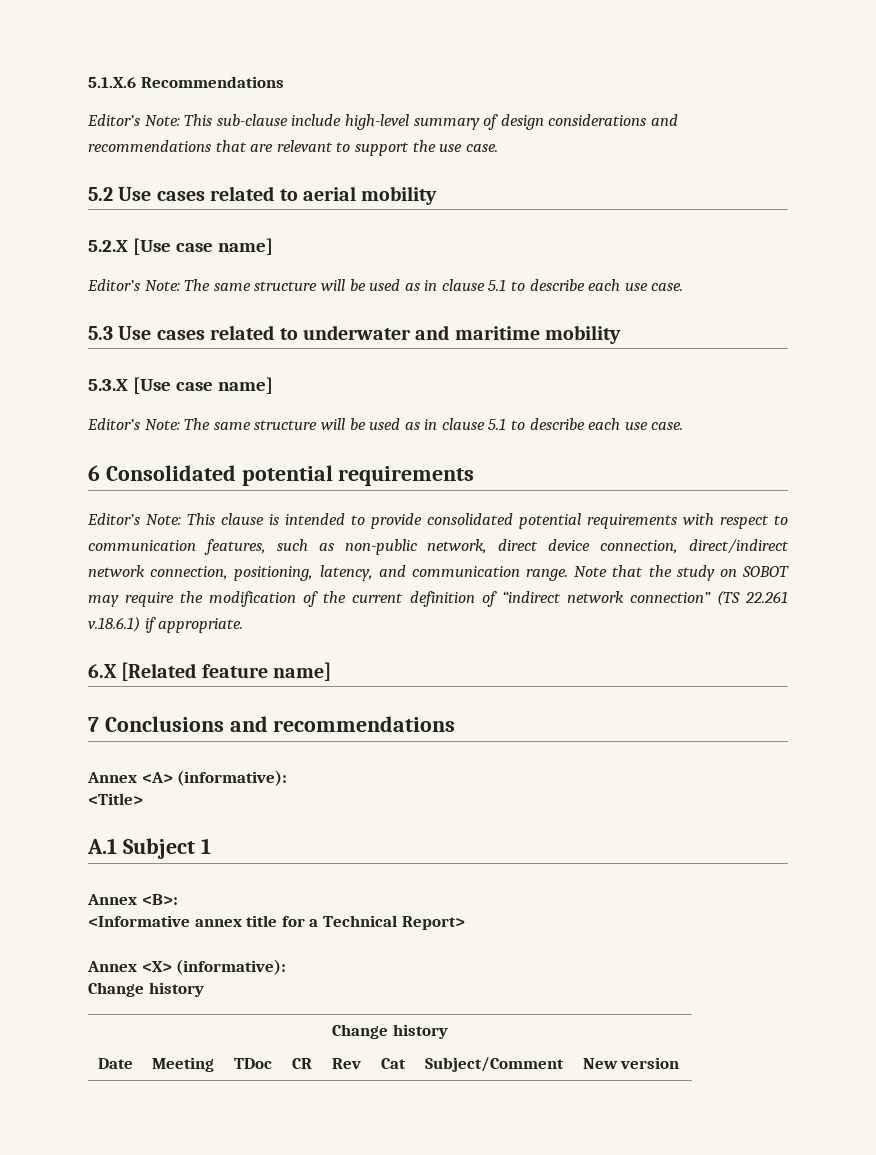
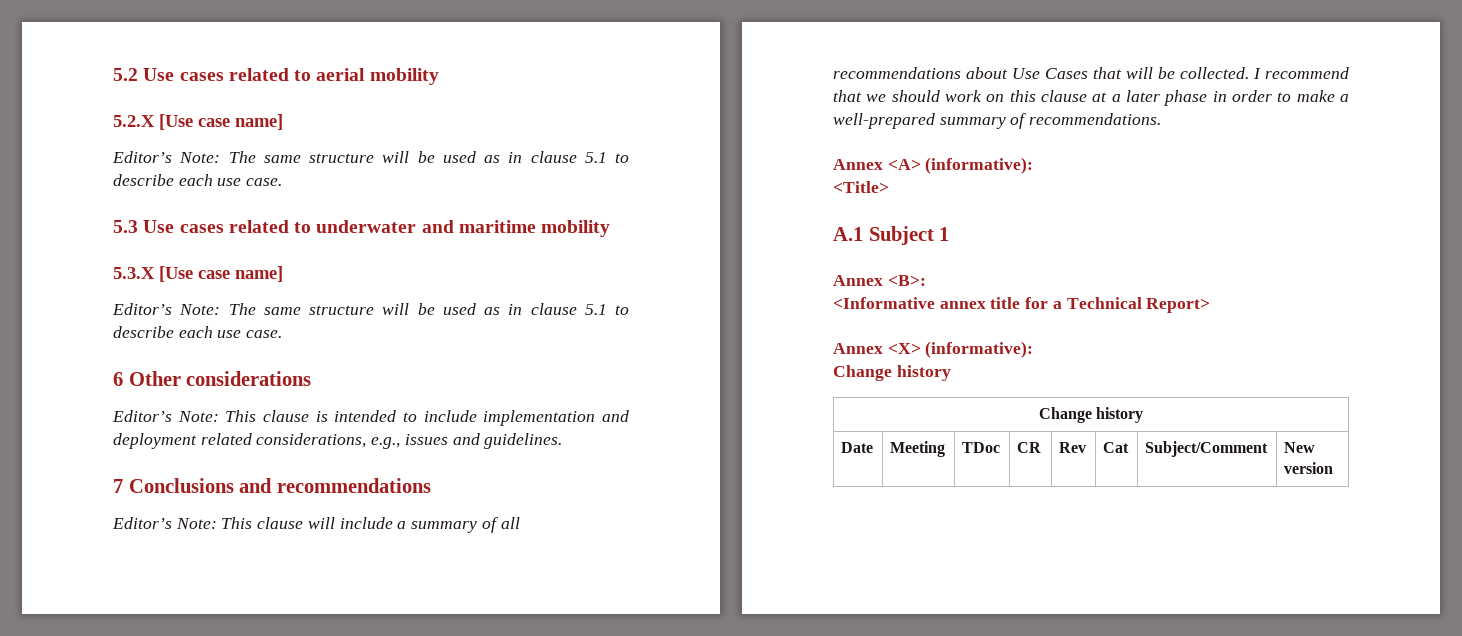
- 5.1.X.6 Recommendations
- Editor’s Note: This sub-clause include high-level summary of design considerations and recommendations that are relevant to support the use case.
- 6 Consolidated potential requirements
+ 6 Other considerations
- Editor’s Note: This clause is intended to provide consolidated potential requirements with respect to communication features, such as non-public network, direct device connection, direct/indirect network connection, positioning, latency, and communication range. Note that the study on SOBOT may require the modification of the current definition of “indirect network connection” (TS 22.261 v.18.6.1) if appropriate.
- 6.X [Related feature name]
+ Editor’s Note: This clause is intended to include implementation and deployment related considerations, e.g., issues and guidelines.
  7 Conclusions and recommendations
+ Editor’s Note: This clause will include a summary of all recommendations about Use Cases that will be collected. I recommend that we should work on this clause at a later phase in order to make a well-prepared summary of recommendations.

